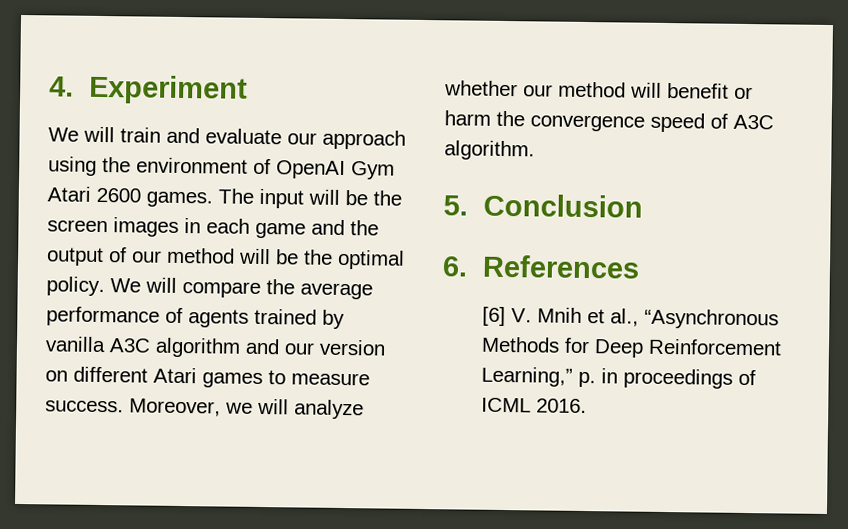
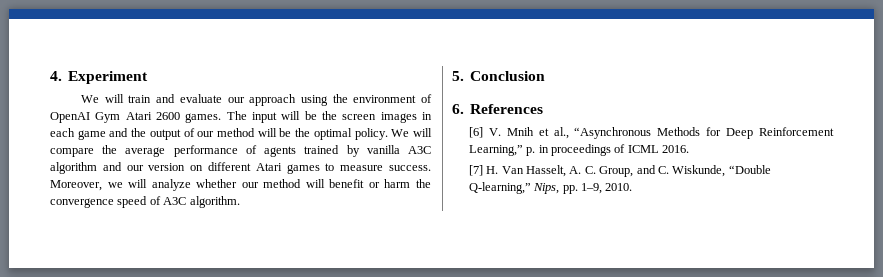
+ [7] H. Van Hasselt, A. C. Group, and C. Wiskunde, “Double Q-learning,” Nips, pp. 1–9, 2010.

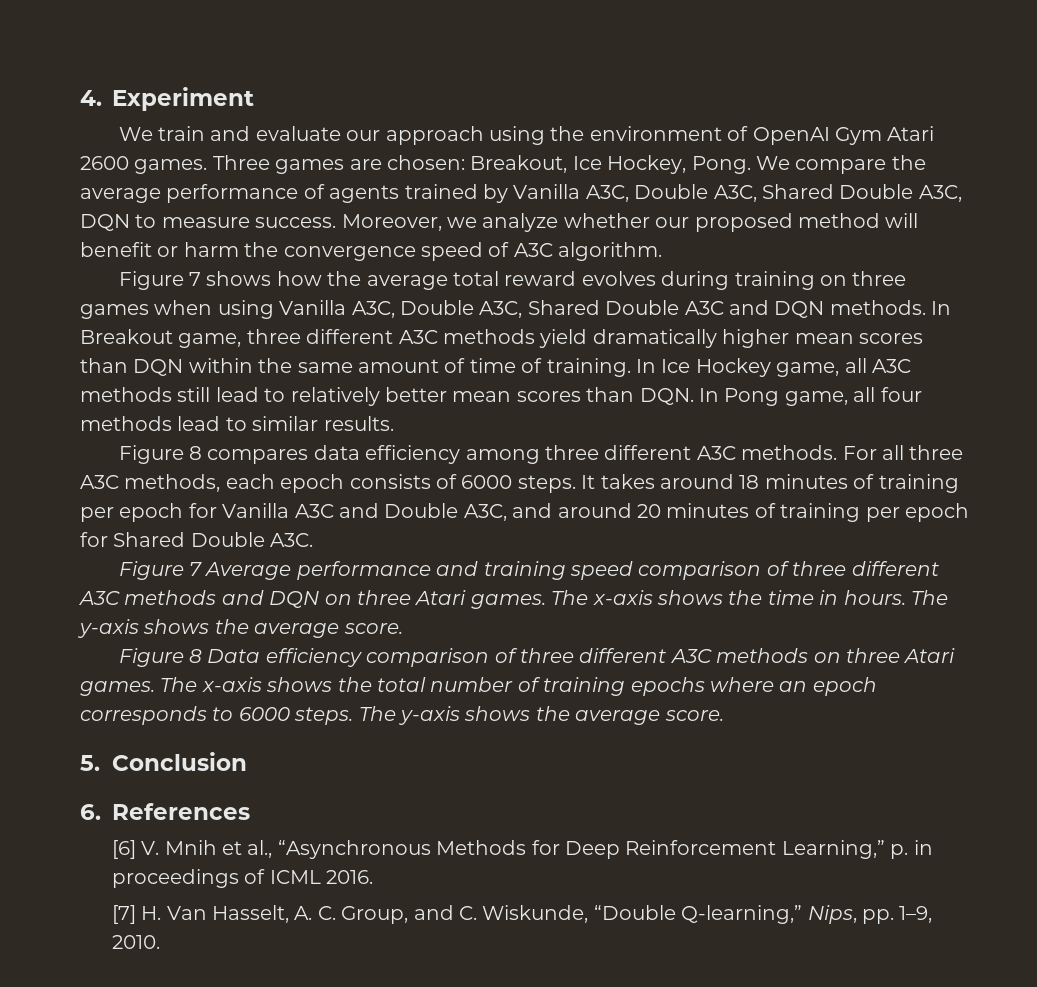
- We will train and evaluate our approach using the environment of OpenAI Gym Atari 2600 games.
+ We train and evaluate our approach using the environment of OpenAI Gym Atari 2600 games.
- The input will be the screen images in each game and the output of our method will be the optimal policy. We will compare the average performance of agents trained by vanilla A3C algorithm and our version on different Atari games to measure success.
+ Three games are chosen: Breakout, Ice Hockey, Pong. We compare the average performance of agents trained by Vanilla A3C, Double A3C, Shared Double A3C, DQN to measure success.
- Moreover, we will analyze whether our method will benefit or harm the convergence speed of A3C algorithm.
+ Moreover, we analyze whether our proposed method will benefit or harm the convergence speed of A3C algorithm.
+ Figure 7 shows how the average total reward evolves during training on three games when using Vanilla A3C, Double A3C, Shared Double A3C and DQN methods. In Breakout game, three different A3C methods yield dramatically higher mean scores than DQN within the same amount of time of training. In Ice Hockey game, all A3C methods still lead to relatively better mean scores than DQN. In Pong game, all four methods lead to similar results.
+ Figure 8 compares data efficiency among three different A3C methods. For all three A3C methods, each epoch consists of 6000 steps. It takes around 18 minutes of training per epoch for Vanilla A3C and Double A3C, and around 20 minutes of training per epoch for Shared Double A3C.
+ Figure 7 Average performance and training speed comparison of three different A3C methods and DQN on three Atari games. The x-axis shows the time in hours. The y-axis shows the average score.
+ Figure 8 Data efficiency comparison of three different A3C methods on three Atari games. The x-axis shows the total number of training epochs where an epoch corresponds to 6000 steps. The y-axis shows the average score.

